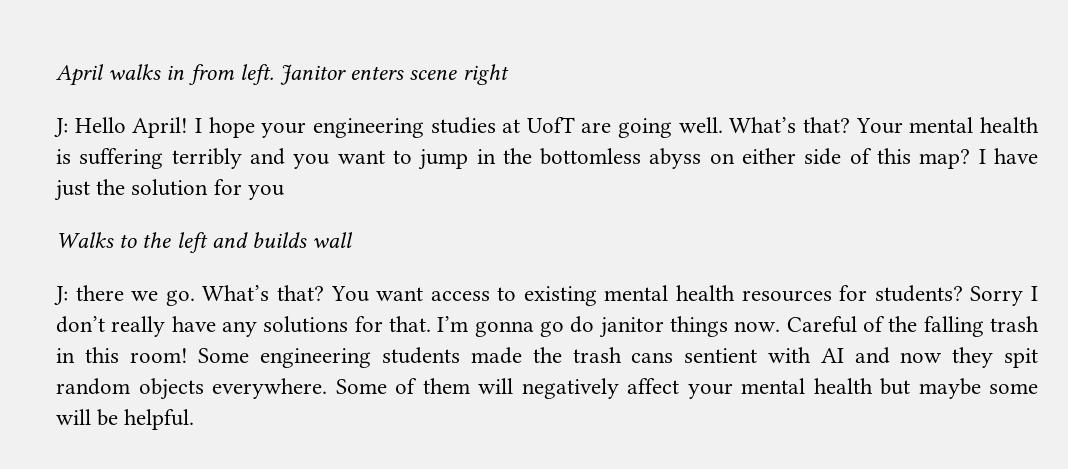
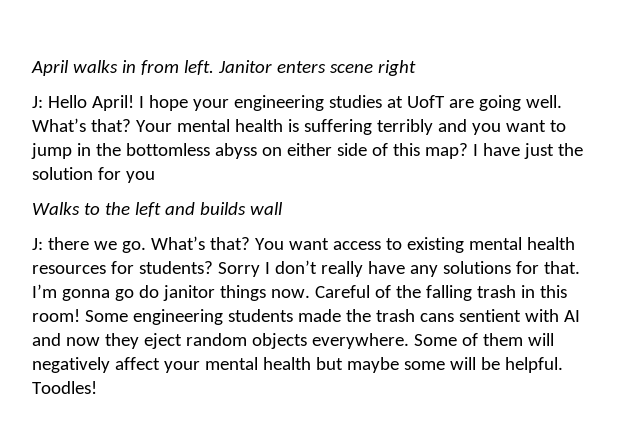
- Some engineering students made the trash cans sentient with AI and now they spit random objects everywhere.
+ Some engineering students made the trash cans sentient with AI and now they eject random objects everywhere.
+ Toodles!

